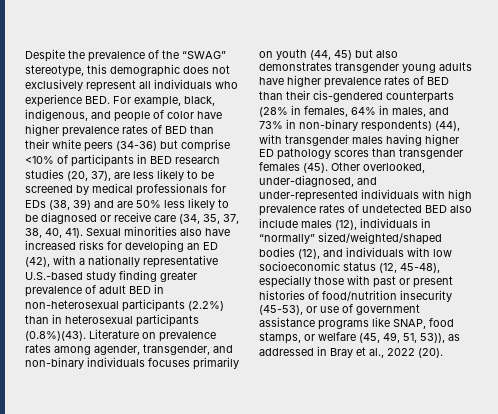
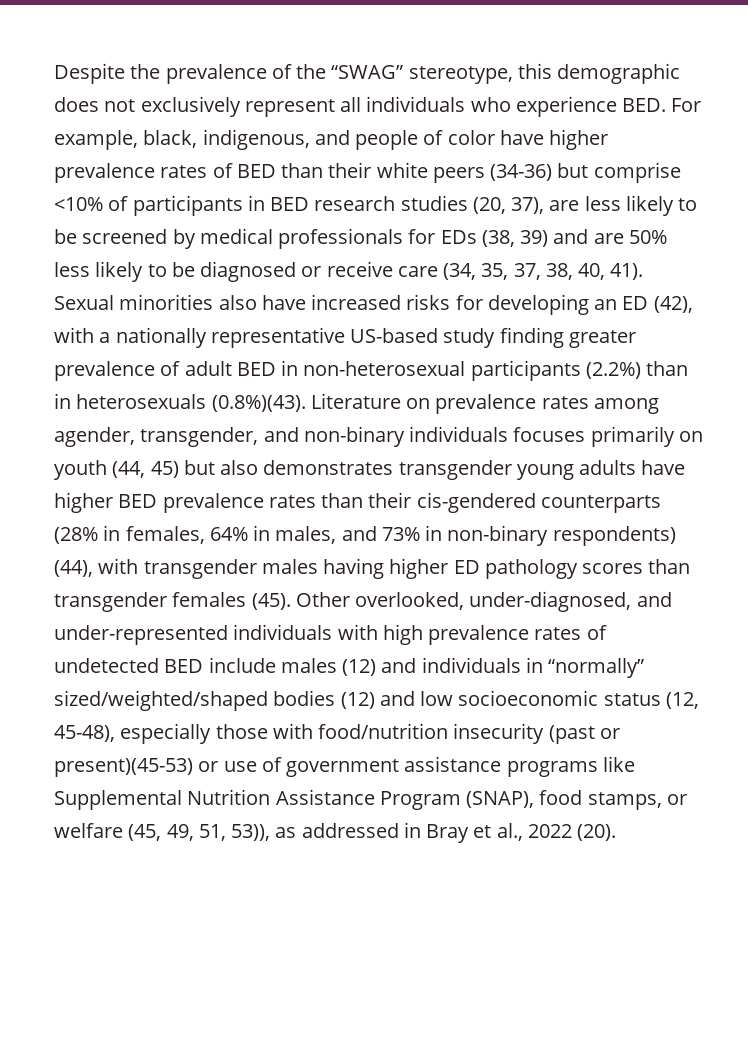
- Sexual minorities also have increased risks for developing an ED (42), with a nationally representative U.S.-based study finding greater prevalence of adult BED in non-heterosexual participants (2.2%) than in heterosexual participants (0.8%)(43). Literature on prevalence rates among agender, transgender, and non-binary individuals focuses primarily on youth (44, 45) but also demonstrates transgender young adults have higher prevalence rates of BED than their cis-gendered counterparts (28% in females, 64% in males, and 73% in non-binary respondents) (44), with transgender males having higher ED pathology scores than transgender females (45).
+ Sexual minorities also have increased risks for developing an ED (42), with a nationally representative US-based study finding greater prevalence of adult BED in non-heterosexual participants (2.2%) than in heterosexuals (0.8%)(43). Literature on prevalence rates among agender, transgender, and non-binary individuals focuses primarily on youth (44, 45) but also demonstrates transgender young adults have higher BED prevalence rates than their cis-gendered counterparts (28% in females, 64% in males, and 73% in non-binary respondents) (44), with transgender males having higher ED pathology scores than transgender females (45).
- Other overlooked, under-diagnosed, and under-represented individuals with high prevalence rates of undetected BED also include males (12), individuals in “normally” sized/weighted/shaped bodies (12), and individuals with low socioeconomic status (12, 45-48), especially those with past or present histories of food/nutrition insecurity (45-53), or use of government assistance programs like SNAP, food stamps, or welfare (45, 49, 51, 53)), as addressed in Bray et al., 2022 (20).
+ Other overlooked, under-diagnosed, and under-represented individuals with high prevalence rates of undetected BED include males (12) and individuals in “normally” sized/weighted/shaped bodies (12) and low socioeconomic status (12, 45-48), especially those with food/nutrition insecurity (past or present)(45-53) or use of government assistance programs like Supplemental Nutrition Assistance Program (SNAP), food stamps, or welfare (45, 49, 51, 53)), as addressed in Bray et al., 2022 (20).

